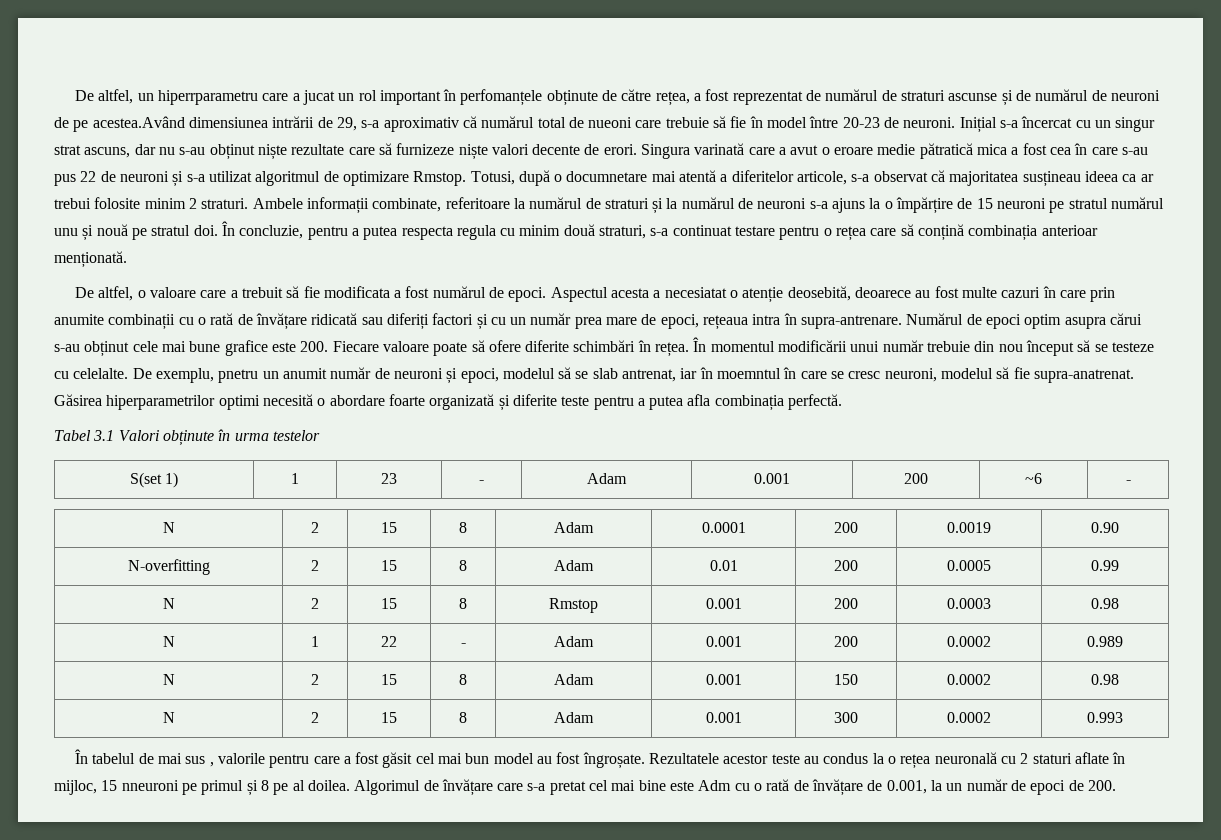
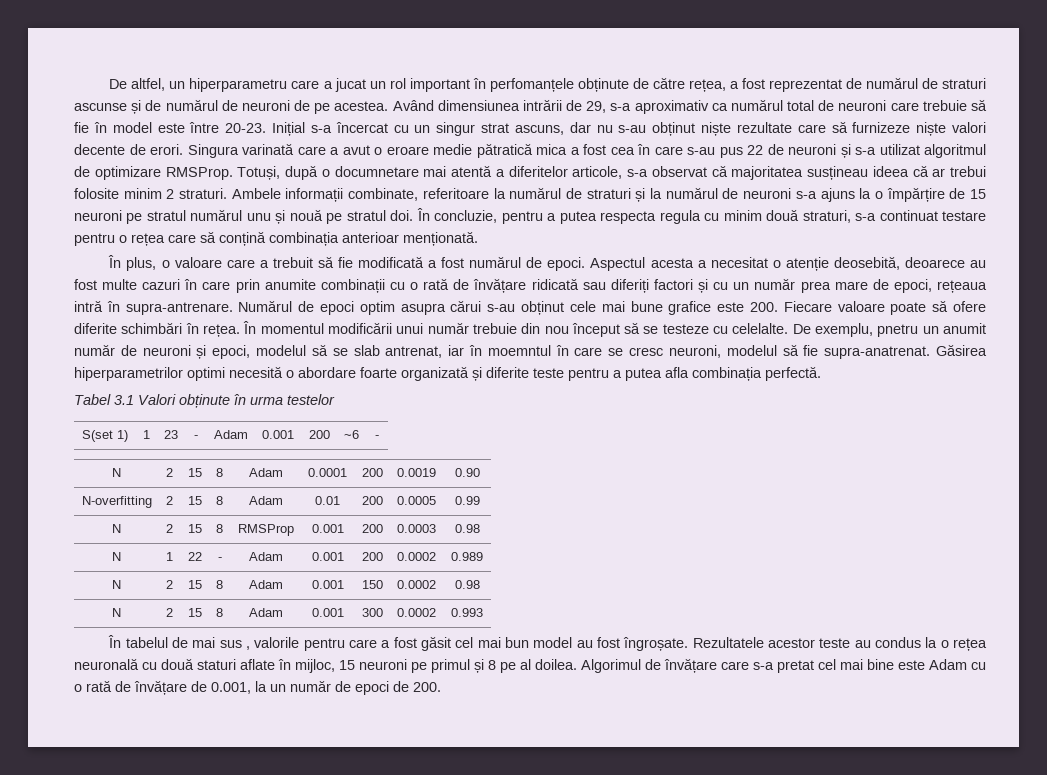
- De altfel, un hiperrparametru care a jucat un rol important în perfomanțele obținute de către rețea, a fost reprezentat de numărul de straturi ascunse și de numărul de neuroni de pe acestea.Având dimensiunea intrării de 29, s-a aproximativ că numărul total de nueoni care trebuie să fie în model între 20-23 de neuroni.
+ De altfel, un hiperparametru care a jucat un rol important în perfomanțele obținute de către rețea, a fost reprezentat de numărul de straturi ascunse și de numărul de neuroni de pe acestea. Având dimensiunea intrării de 29, s-a aproximativ ca numărul total de neuroni care trebuie să fie în model este între 20-23.
- Singura varinată care a avut o eroare medie pătratică mica a fost cea în care s-au pus 22 de neuroni și s-a utilizat algoritmul de optimizare Rmstop. Totusi, după o documnetare mai atentă a diferitelor articole, s-a observat că majoritatea susțineau ideea ca ar trebui folosite minim 2 straturi.
+ Singura varinată care a avut o eroare medie pătratică mica a fost cea în care s-au pus 22 de neuroni și s-a utilizat algoritmul de optimizare RMSProp. Totuși, după o documnetare mai atentă a diferitelor articole, s-a observat că majoritatea susțineau ideea că ar trebui folosite minim 2 straturi.
- De altfel, o valoare care a trebuit să fie modificata a fost numărul de epoci.
+ În plus, o valoare care a trebuit să fie modificată a fost numărul de epoci.
- Aspectul acesta a necesiatat o atenție deosebită, deoarece au fost multe cazuri în care prin anumite combinații cu o rată de învățare ridicată sau diferiți factori și cu un număr prea mare de epoci, rețeaua intra în supra-antrenare.
+ Aspectul acesta a necesitat o atenție deosebită, deoarece au fost multe cazuri în care prin anumite combinații cu o rată de învățare ridicată sau diferiți factori și cu un număr prea mare de epoci, rețeaua intră în supra-antrenare.
- N | 2 | 15 | 8 | Rmstop | 0.001 | 200 | 0.0003 | 0.98
+ N | 2 | 15 | 8 | RMSProp | 0.001 | 200 | 0.0003 | 0.98
- Rezultatele acestor teste au condus la o rețea neuronală cu 2 staturi aflate în mijloc, 15 nneuroni pe primul și 8 pe al doilea.
+ Rezultatele acestor teste au condus la o rețea neuronală cu două staturi aflate în mijloc, 15 neuroni pe primul și 8 pe al doilea.
- Algorimul de învățare care s-a pretat cel mai bine este Adm cu o rată de învățare de 0.001, la un număr de epoci de 200.
+ Algorimul de învățare care s-a pretat cel mai bine este Adam cu o rată de învățare de 0.001, la un număr de epoci de 200.

